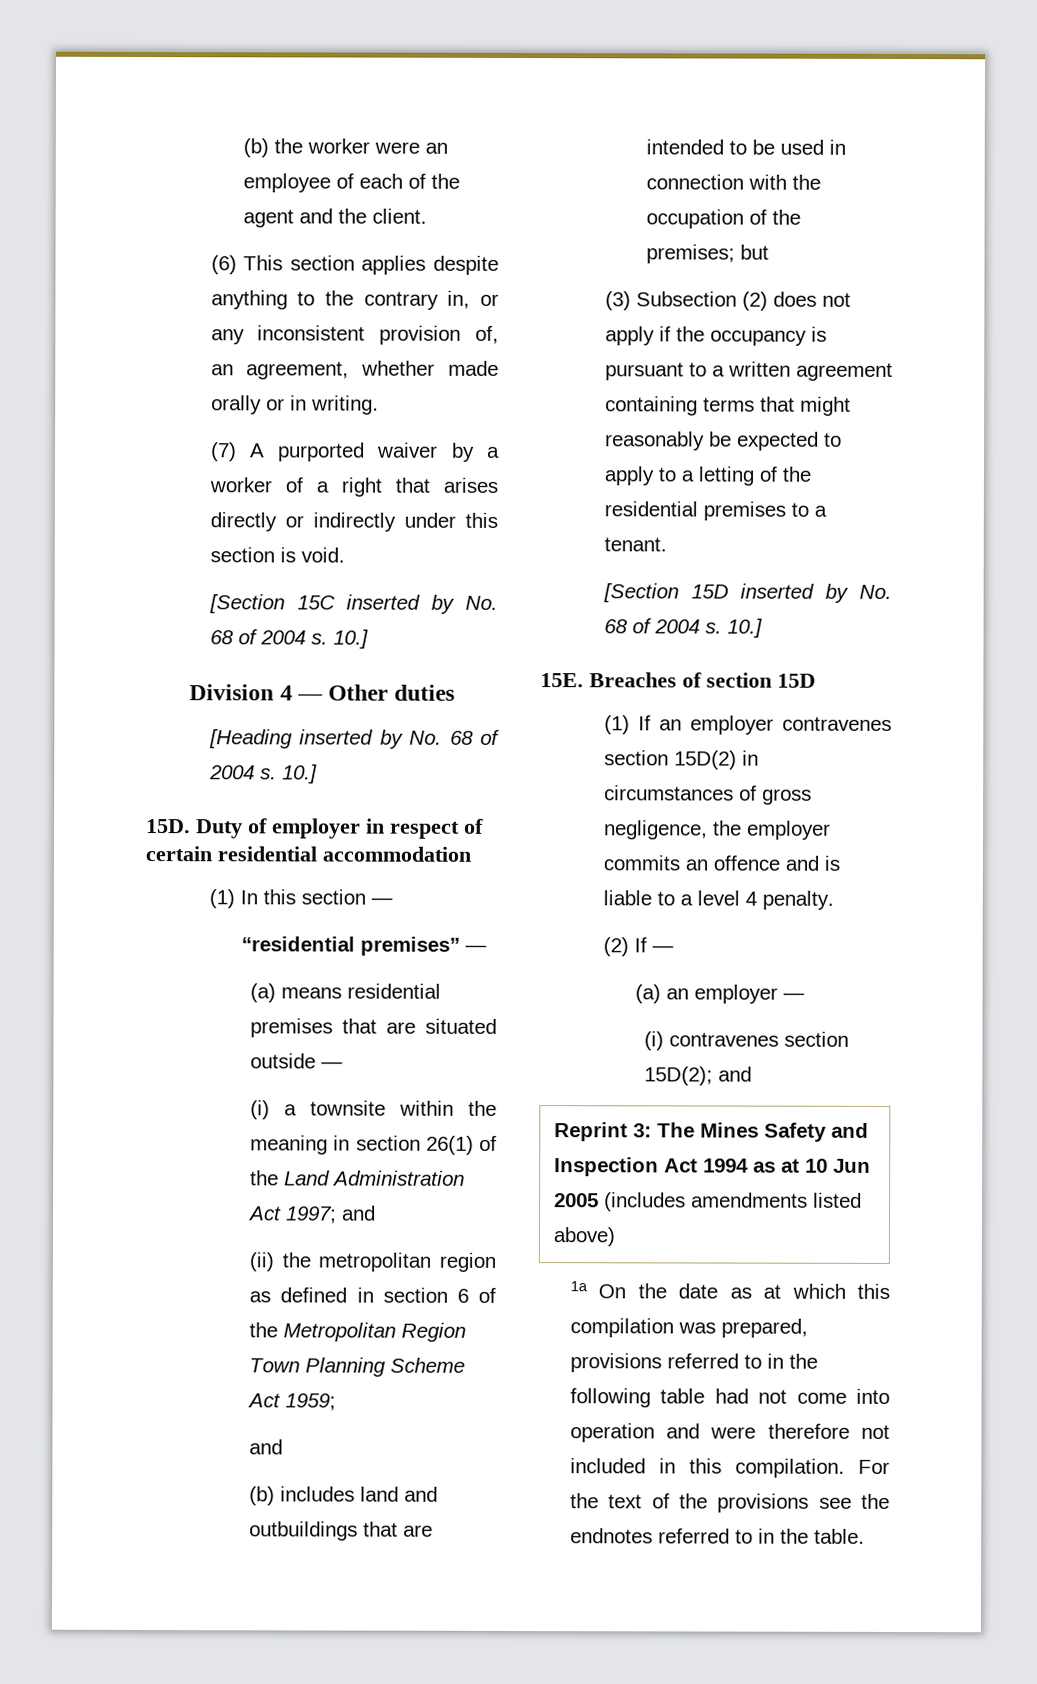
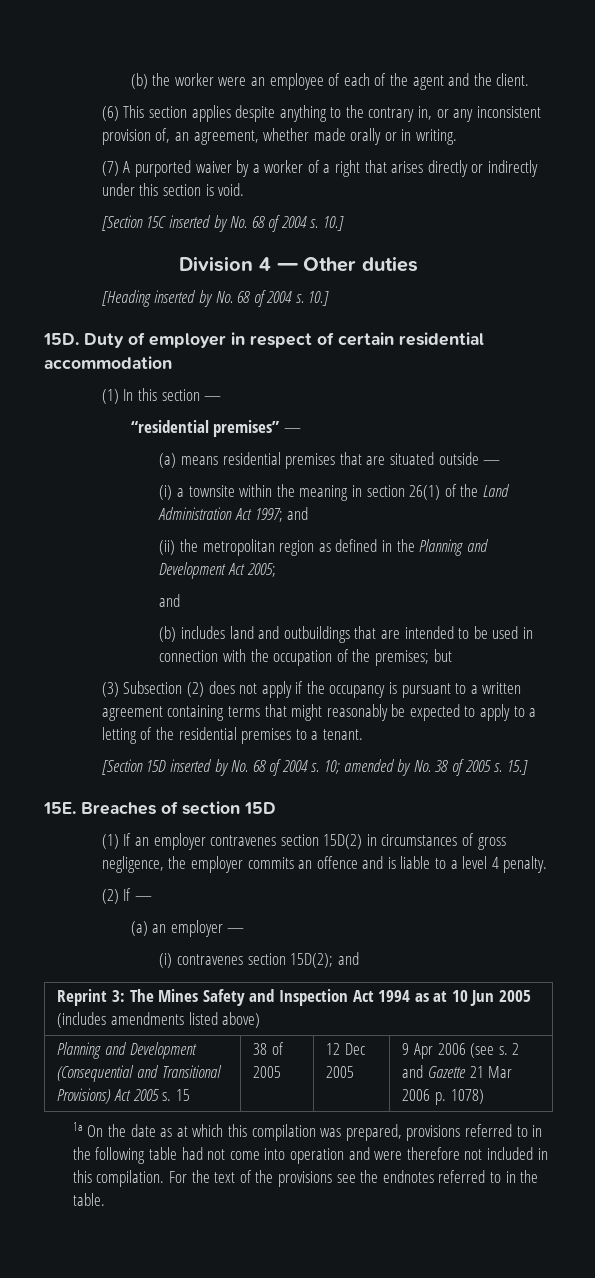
- (ii) the metropolitan region as defined in section 6 of the Metropolitan Region Town Planning Scheme Act 1959;
+ (ii) the metropolitan region as defined in the Planning and Development Act 2005;
- [Section 15D inserted by No. 68 of 2004 s. 10.]
+ [Section 15D inserted by No. 68 of 2004 s. 10; amended by No. 38 of 2005 s. 15.]
+ Planning and Development (Consequential and Transitional Provisions) Act 2005 s. 15 | 38 of 2005 | 12 Dec 2005 | 9 Apr 2006 (see s. 2 and Gazette 21 Mar 2006 p. 1078)

